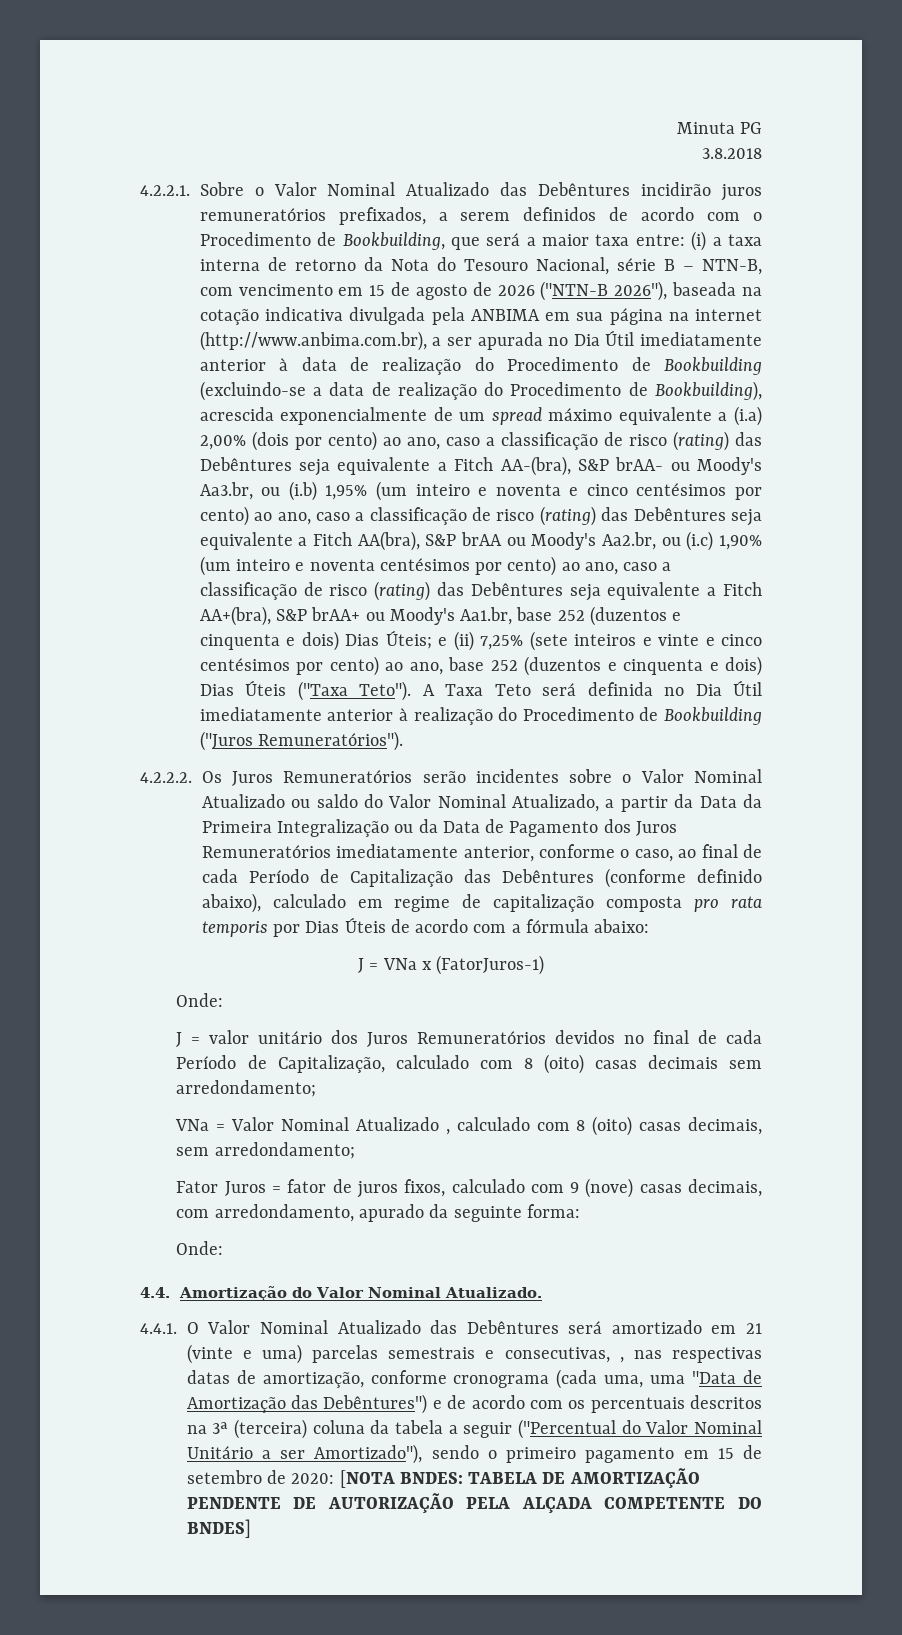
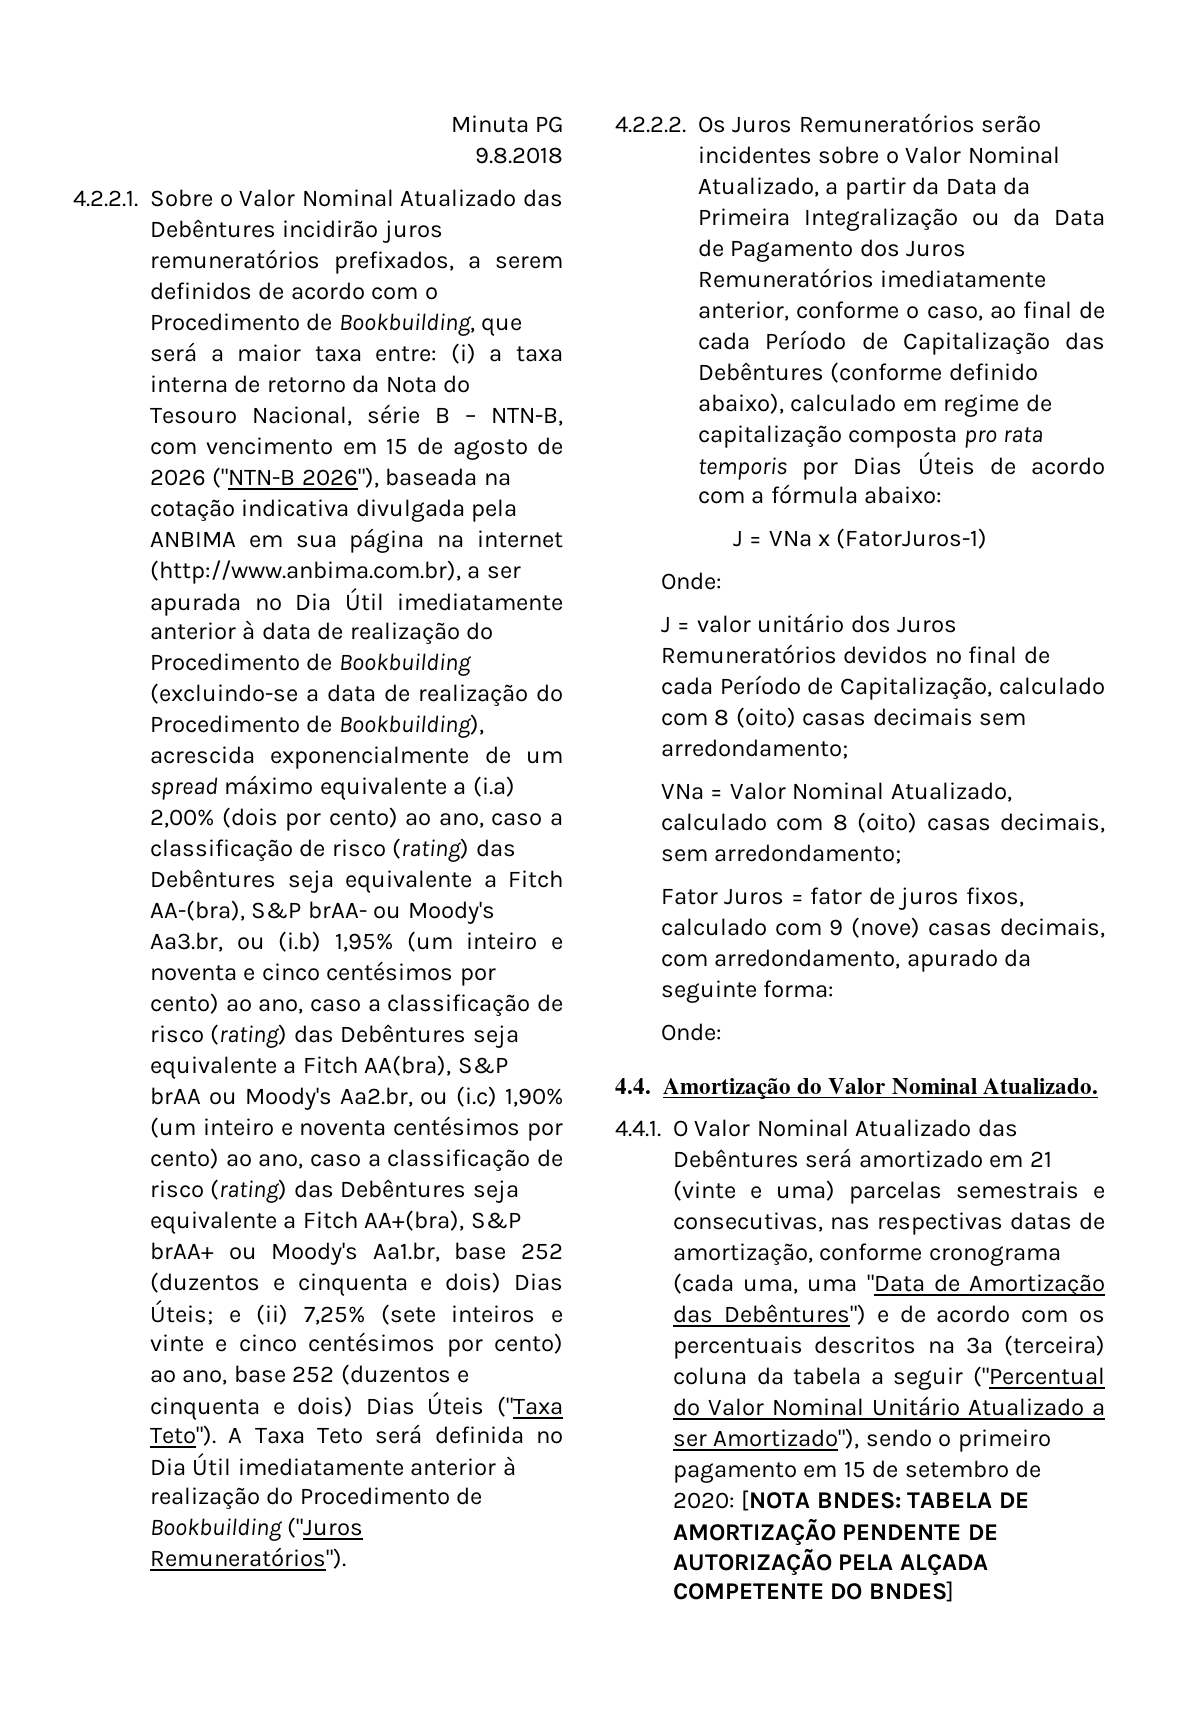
- 3.8.2018
+ 9.8.2018
- 4.2.2.2. Os Juros Remuneratórios serão incidentes sobre o Valor Nominal Atualizado ou saldo do Valor Nominal Atualizado, a partir da Data da Primeira Integralização ou da Data de Pagamento dos Juros Remuneratórios imediatamente anterior, conforme o caso, ao final de cada Período de Capitalização das Debêntures (conforme definido abaixo), calculado em regime de capitalização composta pro rata temporis por Dias Úteis de acordo com a fórmula abaixo:
+ 4.2.2.2. Os Juros Remuneratórios serão incidentes sobre o Valor Nominal Atualizado, a partir da Data da Primeira Integralização ou da Data de Pagamento dos Juros Remuneratórios imediatamente anterior, conforme o caso, ao final de cada Período de Capitalização das Debêntures (conforme definido abaixo), calculado em regime de capitalização composta pro rata temporis por Dias Úteis de acordo com a fórmula abaixo:
- VNa = Valor Nominal Atualizado , calculado com 8 (oito) casas decimais, sem arredondamento;
+ VNa = Valor Nominal Atualizado, calculado com 8 (oito) casas decimais, sem arredondamento;
- 4.4.1. O Valor Nominal Atualizado das Debêntures será amortizado em 21 (vinte e uma) parcelas semestrais e consecutivas, , nas respectivas datas de amortização, conforme cronograma (cada uma, uma "Data de Amortização das Debêntures") e de acordo com os percentuais descritos na 3ª (terceira) coluna da tabela a seguir ("Percentual do Valor Nominal Unitário a ser Amortizado"), sendo o primeiro pagamento em 15 de setembro de 2020:
+ 4.4.1. O Valor Nominal Atualizado das Debêntures será amortizado em 21 (vinte e uma) parcelas semestrais e consecutivas, nas respectivas datas de amortização, conforme cronograma (cada uma, uma "Data de Amortização das Debêntures") e de acordo com os percentuais descritos na 3ª (terceira) coluna da tabela a seguir ("Percentual do Valor Nominal Unitário Atualizado a ser Amortizado"), sendo o primeiro pagamento em 15 de setembro de 2020:

